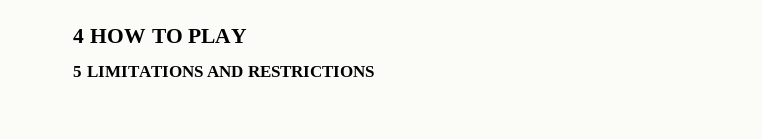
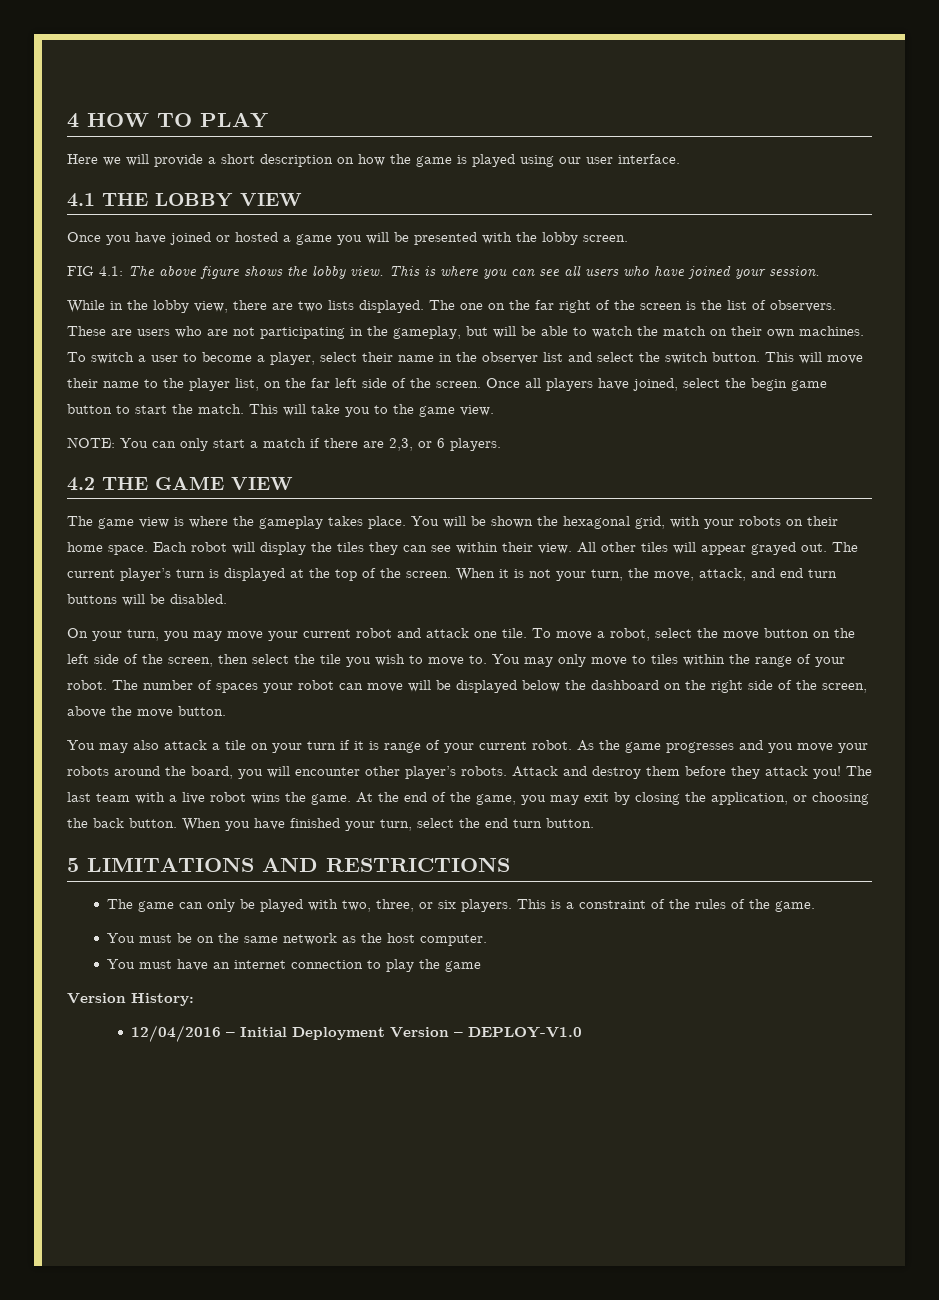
+ Here we will provide a short description on how the game is played using our user interface.
+ 4.1 THE LOBBY VIEW
+ Once you have joined or hosted a game you will be presented with the lobby screen.
+ FIG 4.1: The above figure shows the lobby view. This is where you can see all users who have joined your session.
+ While in the lobby view, there are two lists displayed. The one on the far right of the screen is the list of observers. These are users who are not participating in the gameplay, but will be able to watch the match on their own machines. To switch a user to become a player, select their name in the observer list and select the switch button. This will move their name to the player list, on the far left side of the screen. Once all players have joined, select the begin game button to start the match. This will take you to the game view.
+ NOTE: You can only start a match if there are 2,3, or 6 players.
+ 4.2 THE GAME VIEW
+ The game view is where the gameplay takes place. You will be shown the hexagonal grid, with your robots on their home space. Each robot will display the tiles they can see within their view. All other tiles will appear grayed out. The current player’s turn is displayed at the top of the screen. When it is not your turn, the move, attack, and end turn buttons will be disabled.
+ On your turn, you may move your current robot and attack one tile. To move a robot, select the move button on the left side of the screen, then select the tile you wish to move to. You may only move to tiles within the range of your robot. The number of spaces your robot can move will be displayed below the dashboard on the right side of the screen, above the move button.
+ You may also attack a tile on your turn if it is range of your current robot. As the game progresses and you move your robots around the board, you will encounter other player’s robots. Attack and destroy them before they attack you! The last team with a live robot wins the game. At the end of the game, you may exit by closing the application, or choosing the back button. When you have finished your turn, select the end turn button.
  5 LIMITATIONS AND RESTRICTIONS
+ The game can only be played with two, three, or six players. This is a constraint of the rules of the game.
+ You must be on the same network as the host computer.
+ You must have an internet connection to play the game
+ Version History:
+ 12/04/2016 – Initial Deployment Version – DEPLOY-V1.0

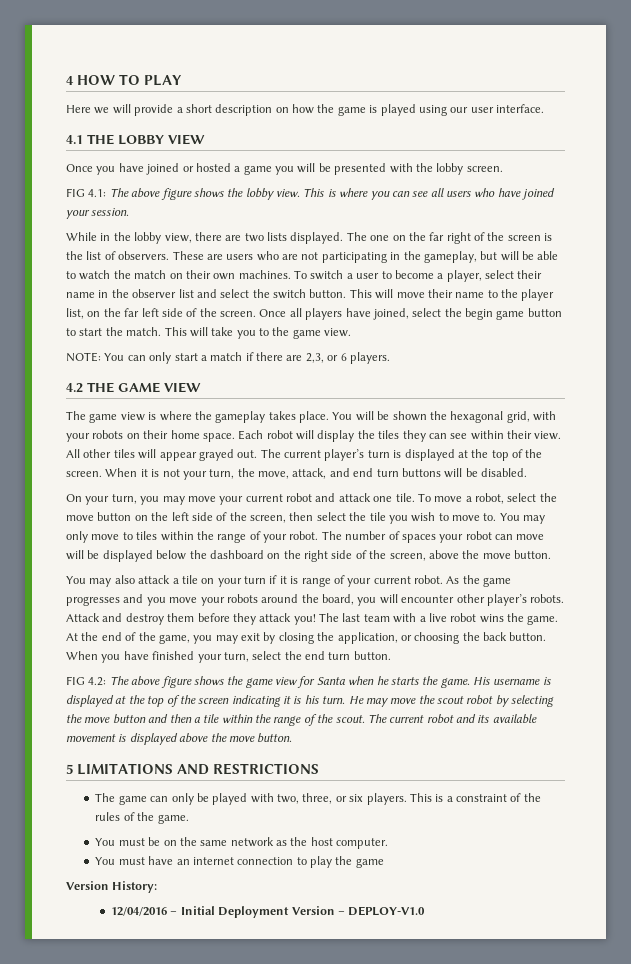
+ FIG 4.2: The above figure shows the game view for Santa when he starts the game. His username is displayed at the top of the screen indicating it is his turn. He may move the scout robot by selecting the move button and then a tile within the range of the scout. The current robot and its available movement is displayed above the move button.

